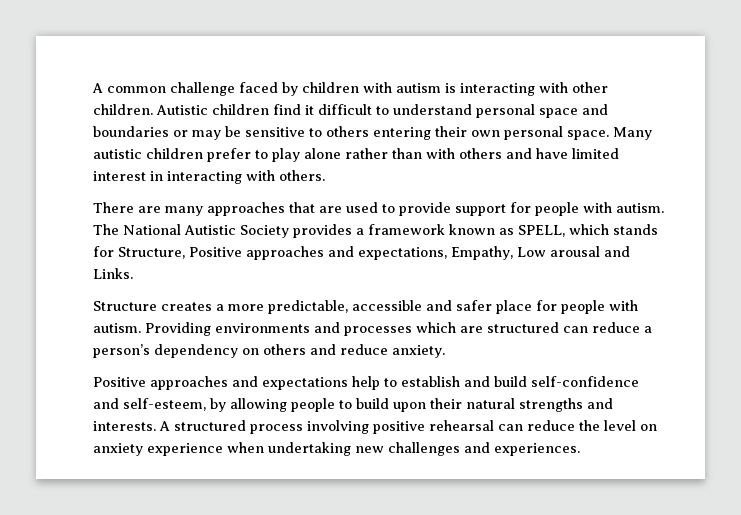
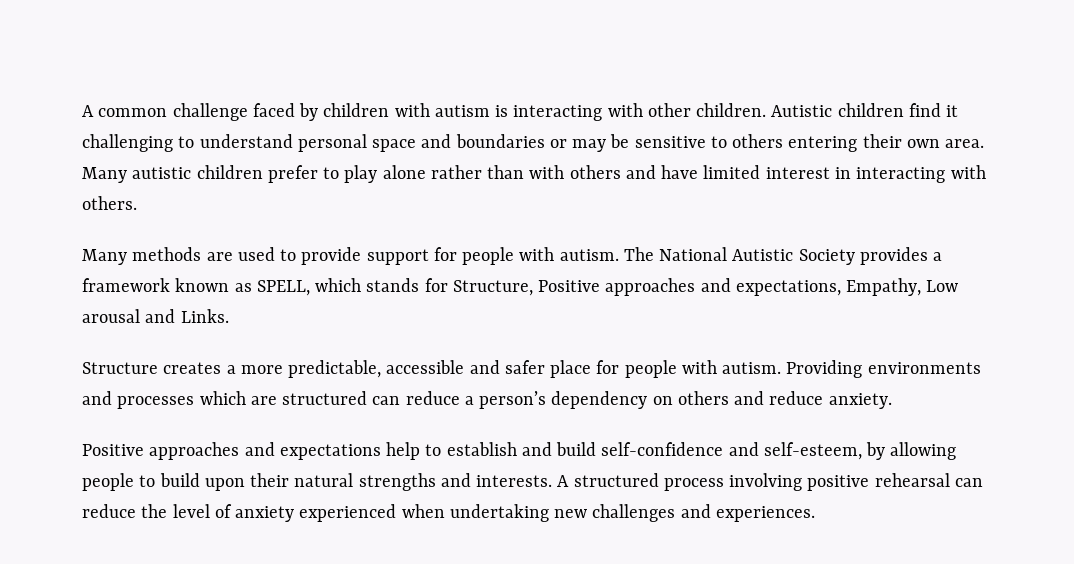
- Autistic children find it difficult to understand personal space and boundaries or may be sensitive to others entering their own personal space.
+ Autistic children find it challenging to understand personal space and boundaries or may be sensitive to others entering their own area.
- There are many approaches that are used to provide support for people with autism.
+ Many methods are used to provide support for people with autism.
- A structured process involving positive rehearsal can reduce the level on anxiety experience when undertaking new challenges and experiences.
+ A structured process involving positive rehearsal can reduce the level of anxiety experienced when undertaking new challenges and experiences.

